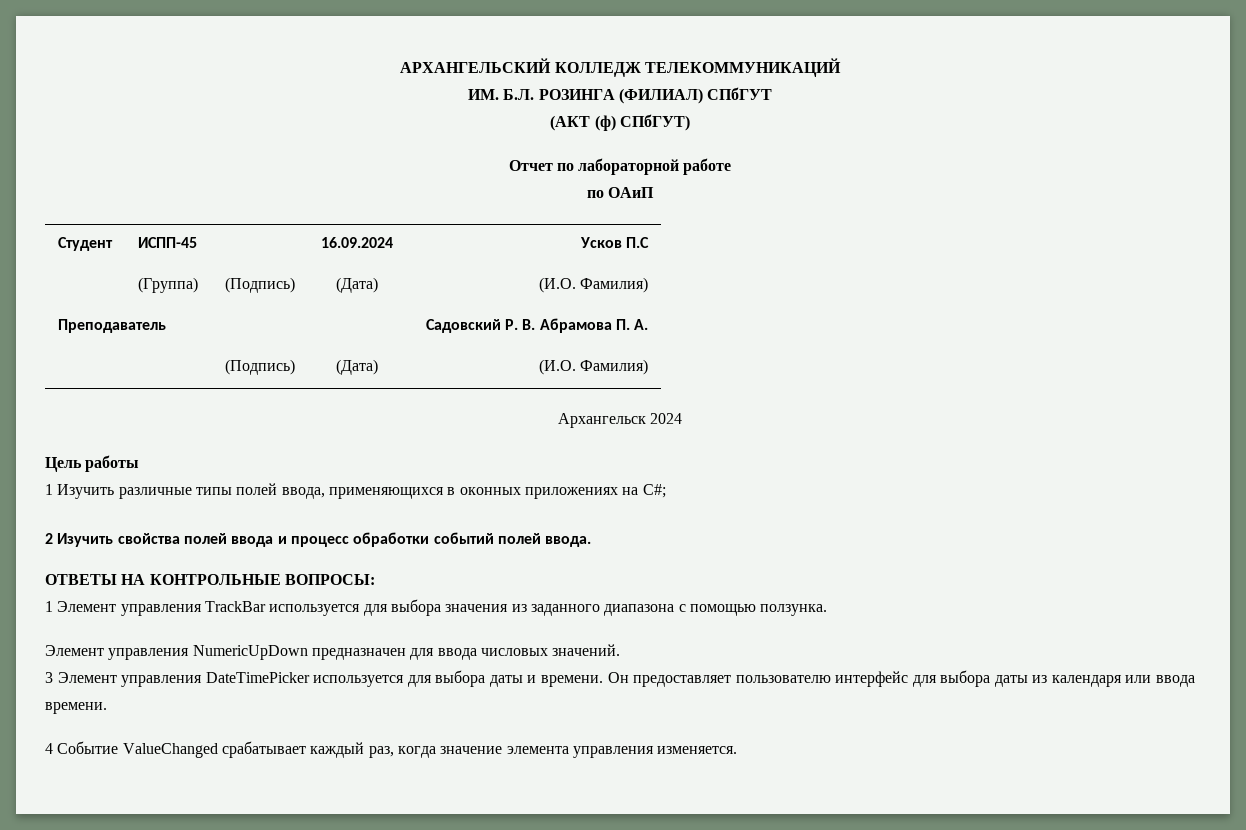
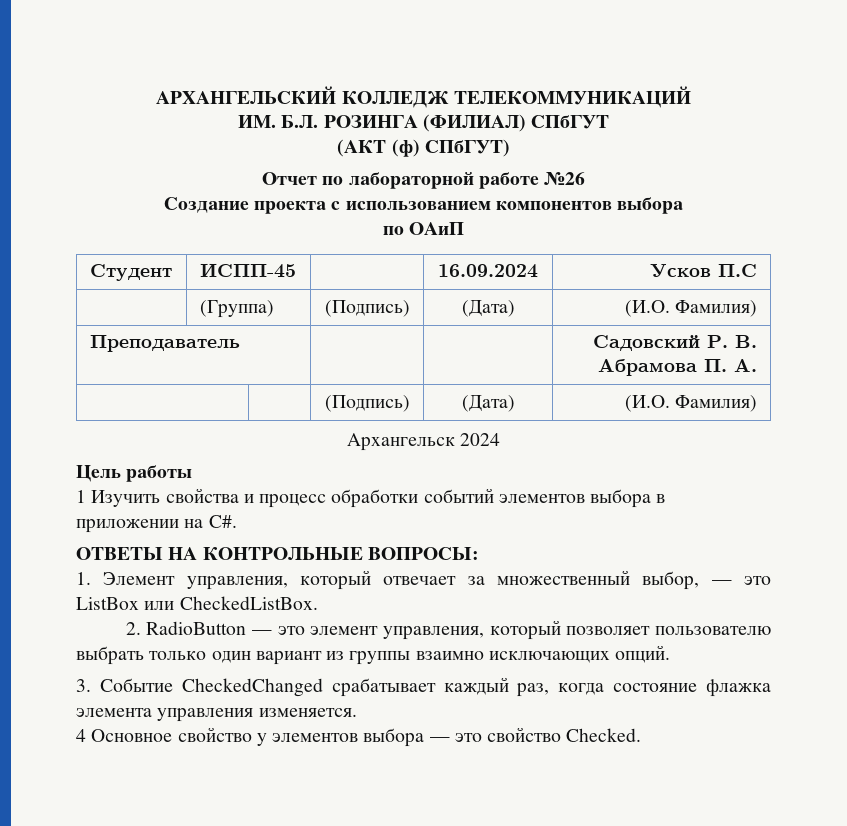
- Отчет по лабораторной работе
+ Отчет по лабораторной работе №26
+ Создание проекта с использованием компонентов выбора
- 1 Изучить различные типы полей ввода, применяющихся в оконных приложениях на C#;
- 2 Изучить свойства полей ввода и процесс обработки событий полей ввода.
+ 1 Изучить свойства и процесс обработки событий элементов выбора в приложении на C#.
  ОТВЕТЫ НА КОНТРОЛЬНЫЕ ВОПРОСЫ:
- 1 Элемент управления TrackBar используется для выбора значения из заданного диапазона с помощью ползунка.
- Элемент управления NumericUpDown предназначен для ввода числовых значений.
- 3 Элемент управления DateTimePicker используется для выбора даты и времени. Он предоставляет пользователю интерфейс для выбора даты из календаря или ввода времени.
- 4 Событие ValueChanged срабатывает каждый раз, когда значение элемента управления изменяется.
+ 1. Элемент управления, который отвечает за множественный выбор, — это ListBox или CheckedListBox.
+ 2. RadioButton — это элемент управления, который позволяет пользователю выбрать только один вариант из группы взаимно исключающих опций.
+ 3. Событие CheckedChanged срабатывает каждый раз, когда состояние флажка элемента управления изменяется.
+ 4 Основное свойство у элементов выбора — это свойство Checked.

